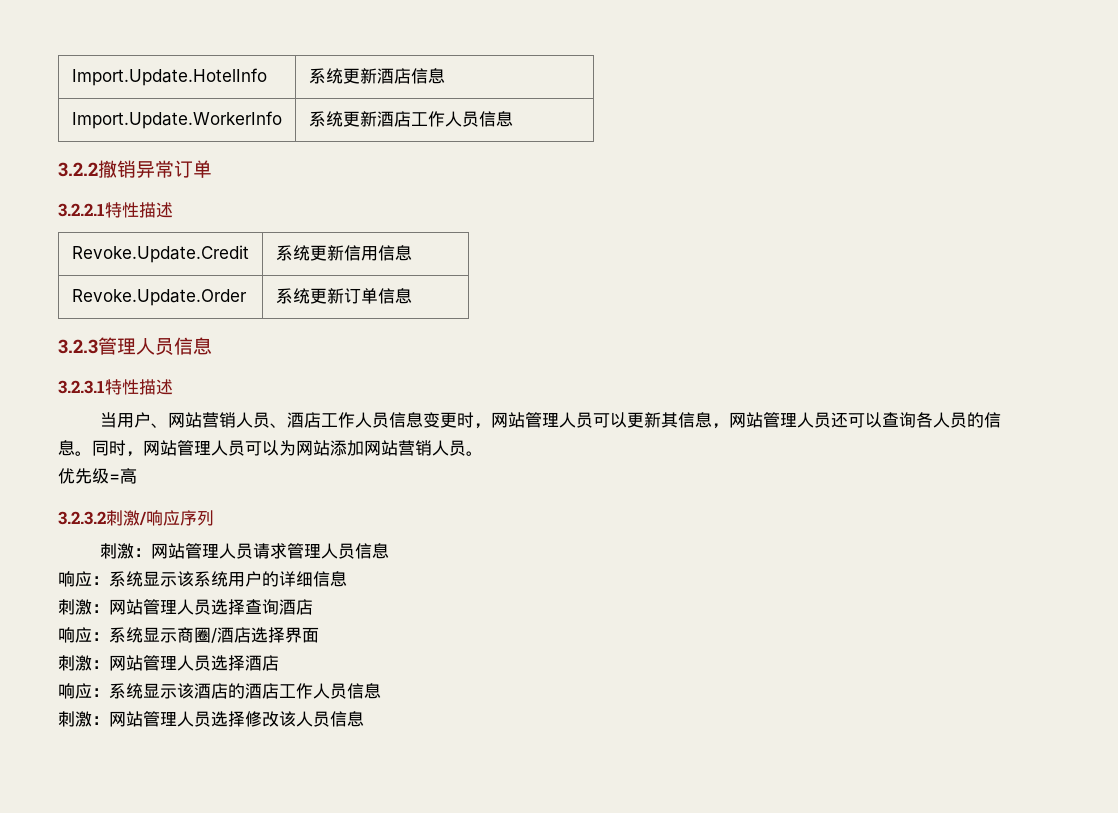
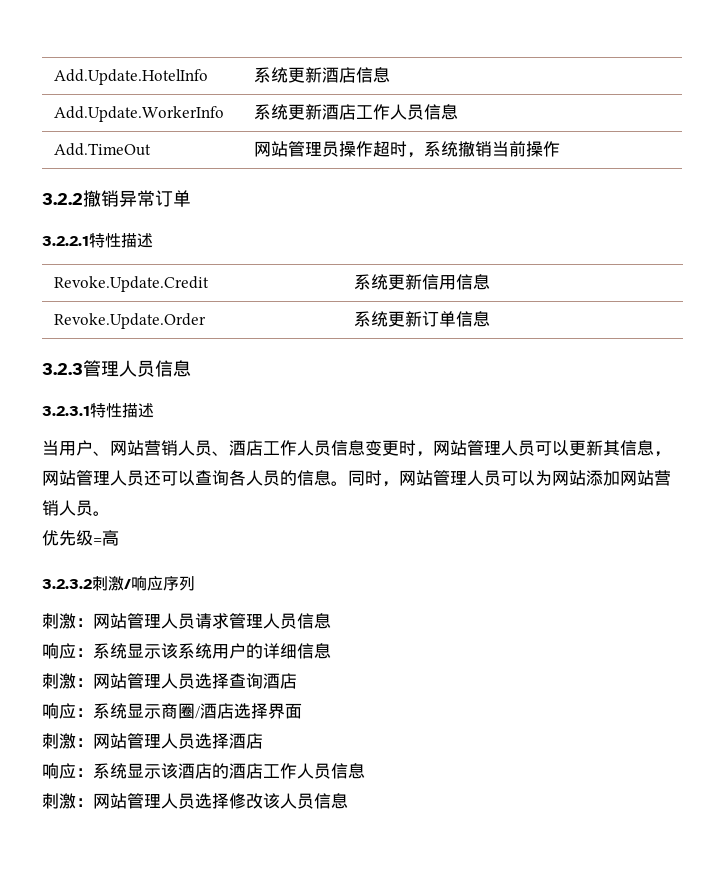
- Import.Update.HotelInfo | 系统更新酒店信息
+ Add.Update.HotelInfo | 系统更新酒店信息
- Import.Update.WorkerInfo | 系统更新酒店工作人员信息
+ Add.Update.WorkerInfo | 系统更新酒店工作人员信息
+ Add.TimeOut | 网站管理员操作超时，系统撤销当前操作

